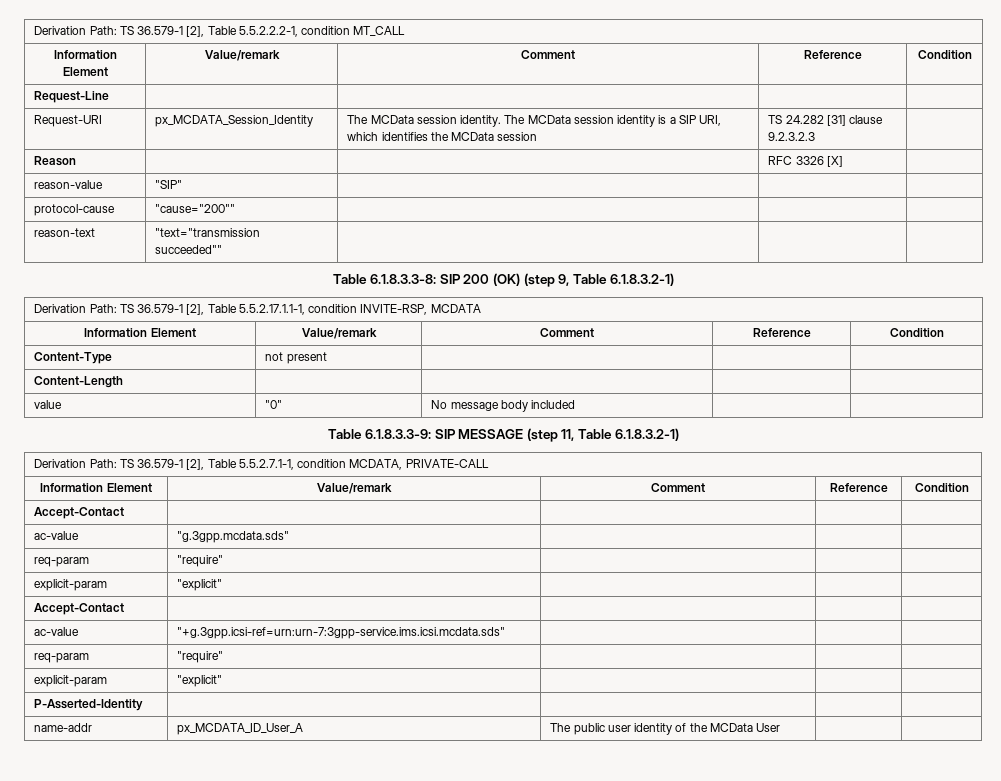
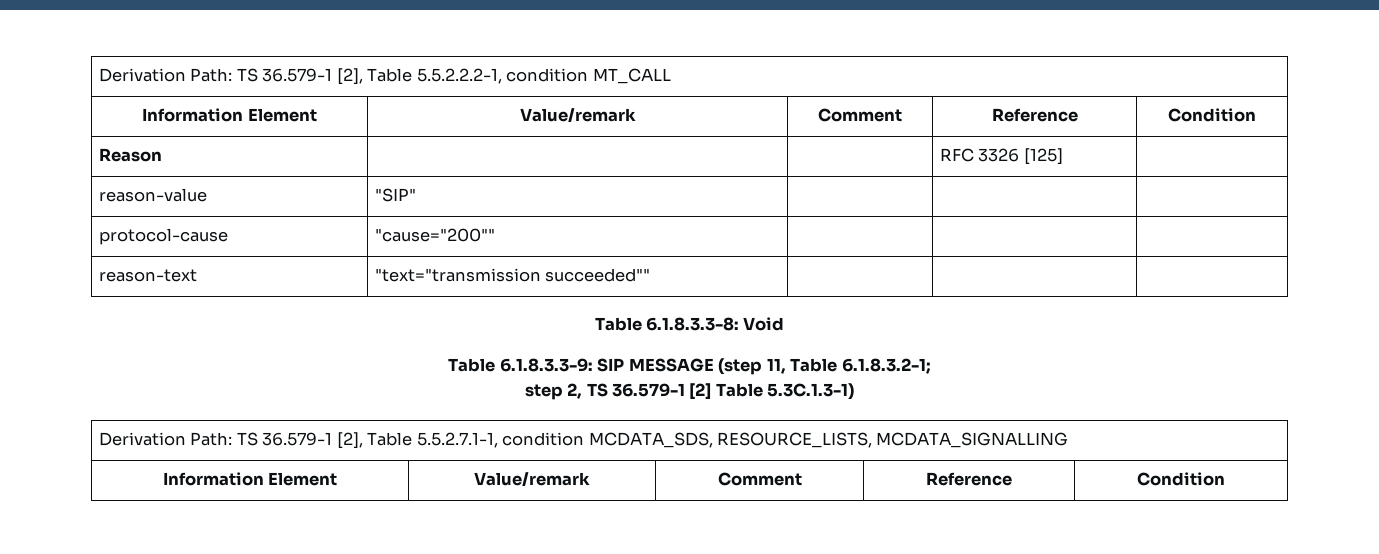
- Request-Line | | | |
- Request-URI | px_MCDATA_Session_Identity | The MCData session identity. The MCData session identity is a SIP URI, which identifies the MCData session | TS 24.282 [31] clause 9.2.3.2.3 |
- Reason | | | RFC 3326 [X] |
+ Reason | | | RFC 3326 [125] |
- Table 6.1.8.3.3-8: SIP 200 (OK) (step 9, Table 6.1.8.3.2-1)
- Derivation Path: TS 36.579-1 [2], Table 5.5.2.17.1.1-1, condition INVITE-RSP, MCDATA
+ Table 6.1.8.3.3-8: Void
+ Table 6.1.8.3.3-9: SIP MESSAGE (step 11, Table 6.1.8.3.2-1;
+ step 2, TS 36.579-1 [2] Table 5.3C.1.3-1)
+ Derivation Path: TS 36.579-1 [2], Table 5.5.2.7.1-1, condition MCDATA_SDS, RESOURCE_LISTS, MCDATA_SIGNALLING
  Information Element | Value/remark | Comment | Reference | Condition
- Content-Type | not present | | |
- Content-Length | | | |
- value | "0" | No message body included | |
- Table 6.1.8.3.3-9: SIP MESSAGE (step 11, Table 6.1.8.3.2-1)
- Derivation Path: TS 36.579-1 [2], Table 5.5.2.7.1-1, condition MCDATA, PRIVATE-CALL
- Information Element | Value/remark | Comment | Reference | Condition
- Accept-Contact | | | |
- ac-value | "g.3gpp.mcdata.sds" | | |
- req-param | "require" | | |
- explicit-param | "explicit" | | |
- Accept-Contact | | | |
- ac-value | "+g.3gpp.icsi-ref=urn:urn-7:3gpp-service.ims.icsi.mcdata.sds" | | |
- req-param | "require" | | |
- explicit-param | "explicit" | | |
- P-Asserted-Identity | | | |
- name-addr | px_MCDATA_ID_User_A | The public user identity of the MCData User | |

